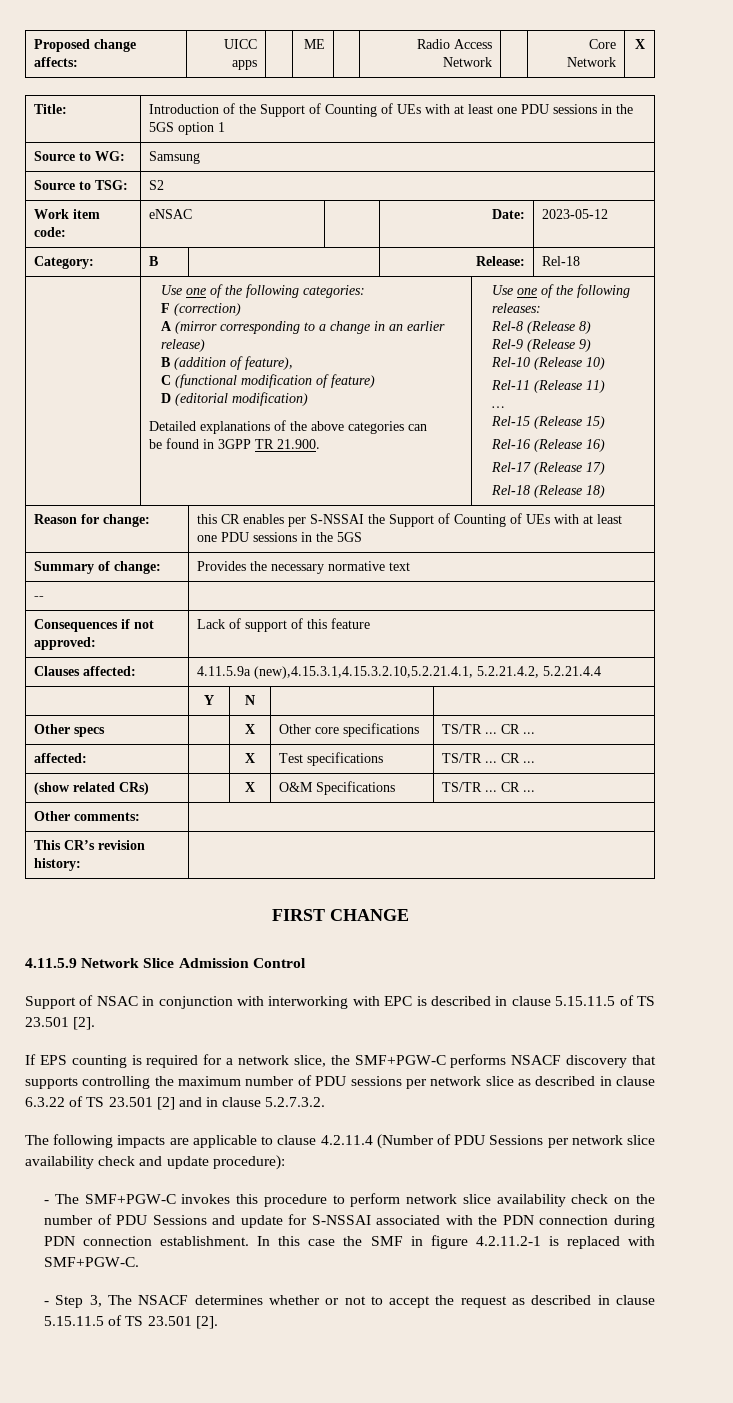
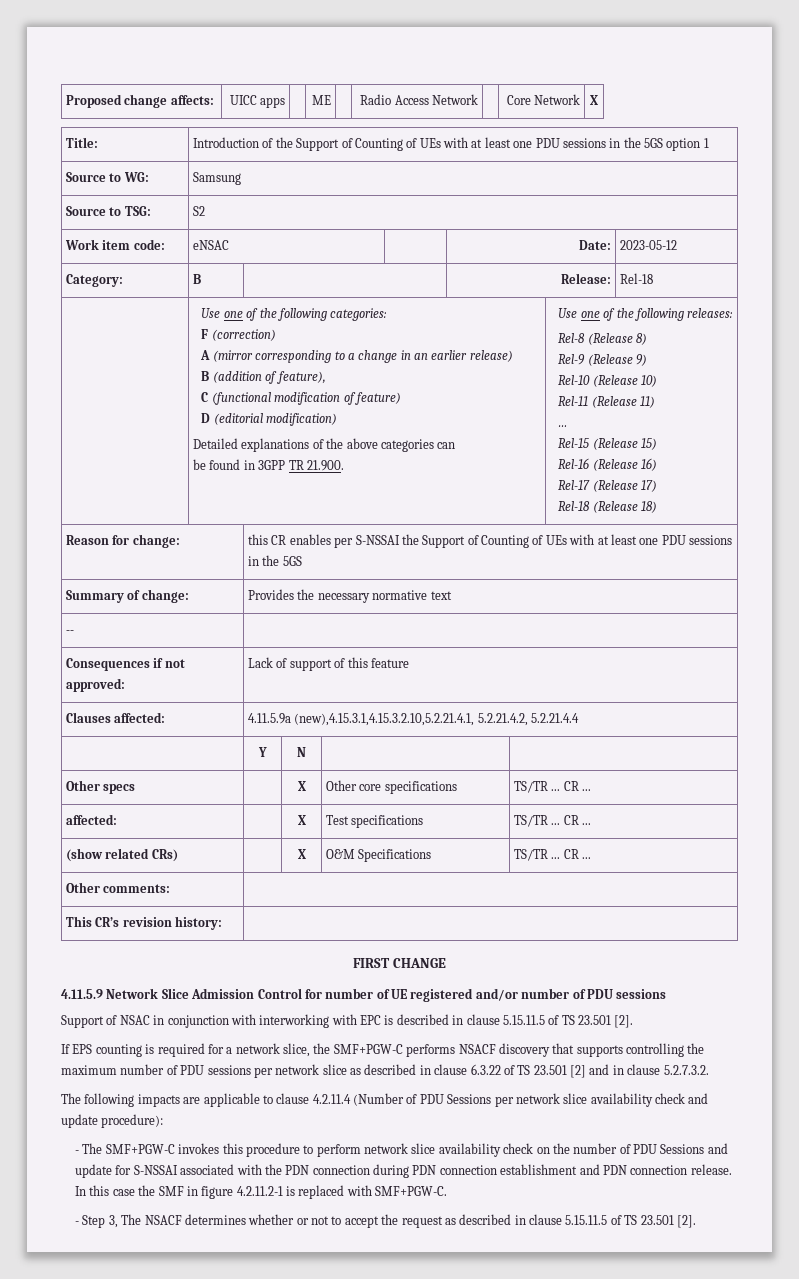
- 4.11.5.9 Network Slice Admission Control
+ 4.11.5.9 Network Slice Admission Control for number of UE registered and/or number of PDU sessions
- - The SMF+PGW-C invokes this procedure to perform network slice availability check on the number of PDU Sessions and update for S-NSSAI associated with the PDN connection during PDN connection establishment.
+ - The SMF+PGW-C invokes this procedure to perform network slice availability check on the number of PDU Sessions and update for S-NSSAI associated with the PDN connection during PDN connection establishment and PDN connection release.

